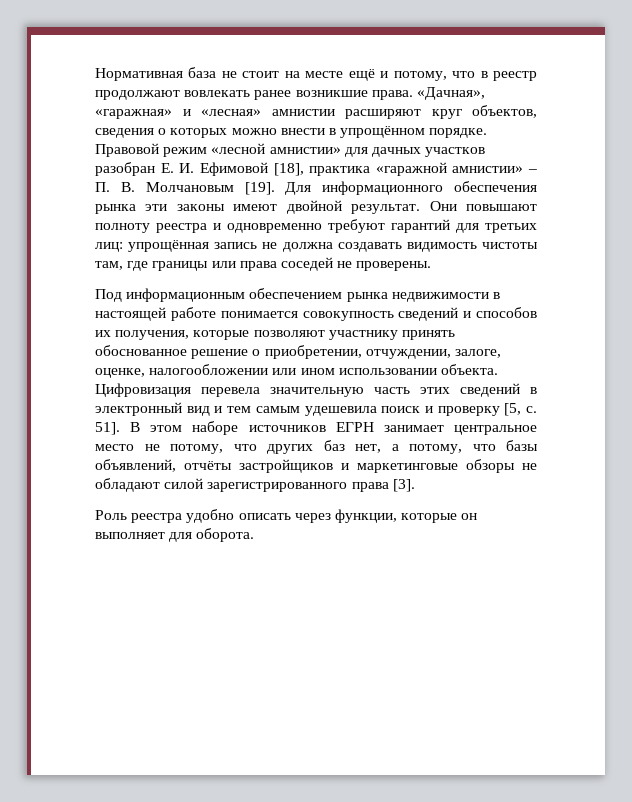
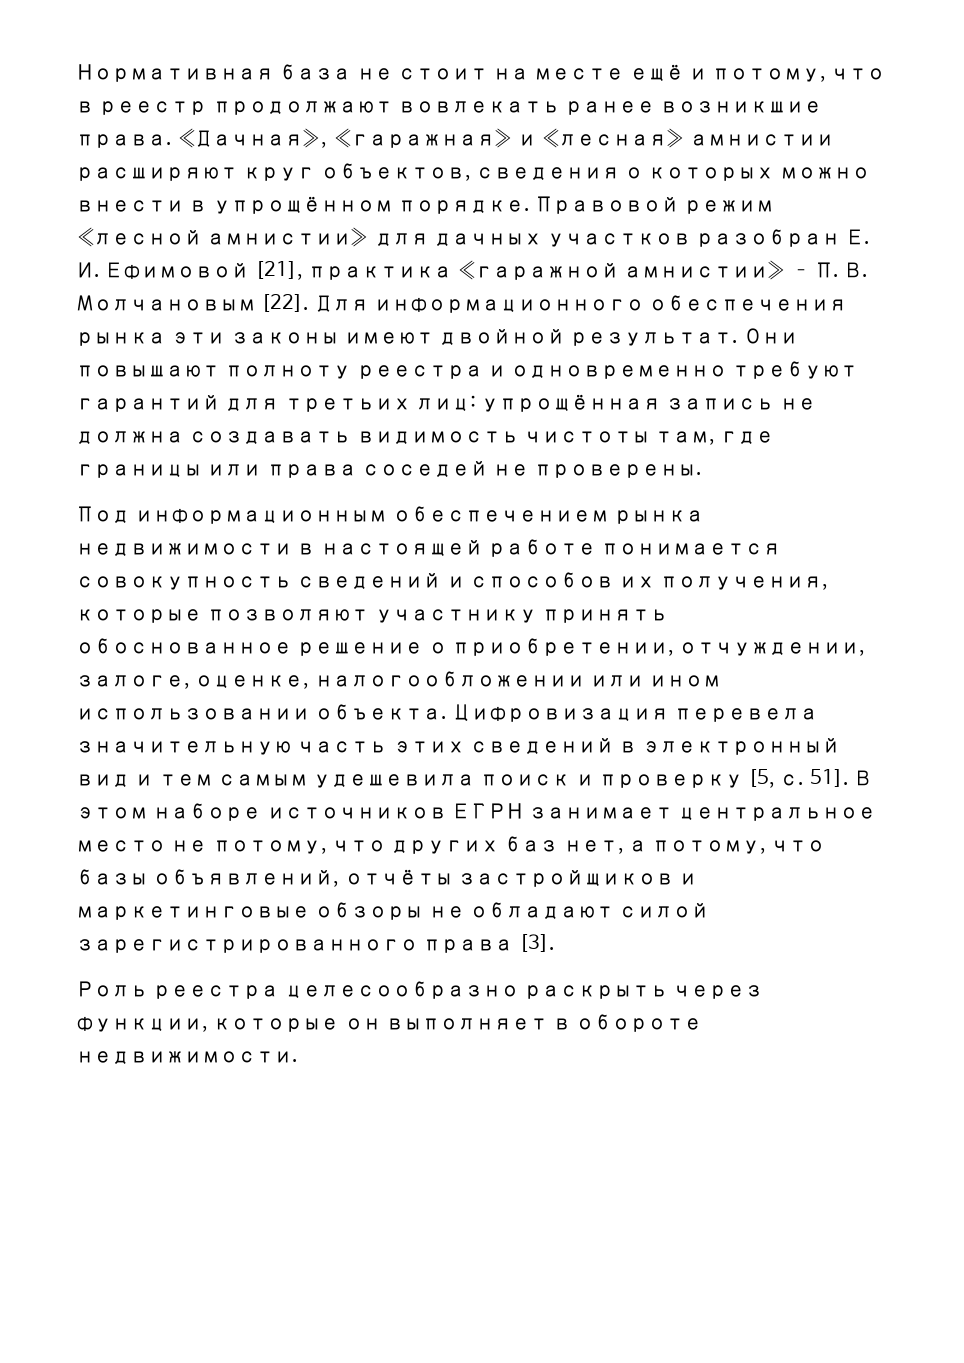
- Правовой режим «лесной амнистии» для дачных участков разобран Е. И. Ефимовой [18], практика «гаражной амнистии» – П. В. Молчановым [19].
+ Правовой режим «лесной амнистии» для дачных участков разобран Е. И. Ефимовой [21], практика «гаражной амнистии» – П. В. Молчановым [22].
- Роль реестра удобно описать через функции, которые он выполняет для оборота.
+ Роль реестра целесообразно раскрыть через функции, которые он выполняет в обороте недвижимости.

